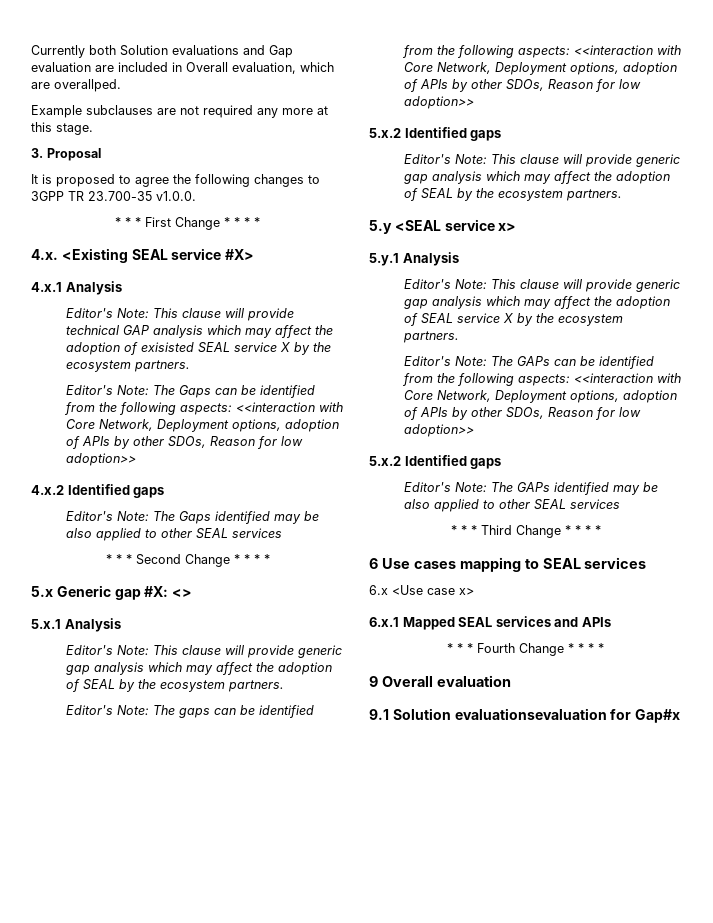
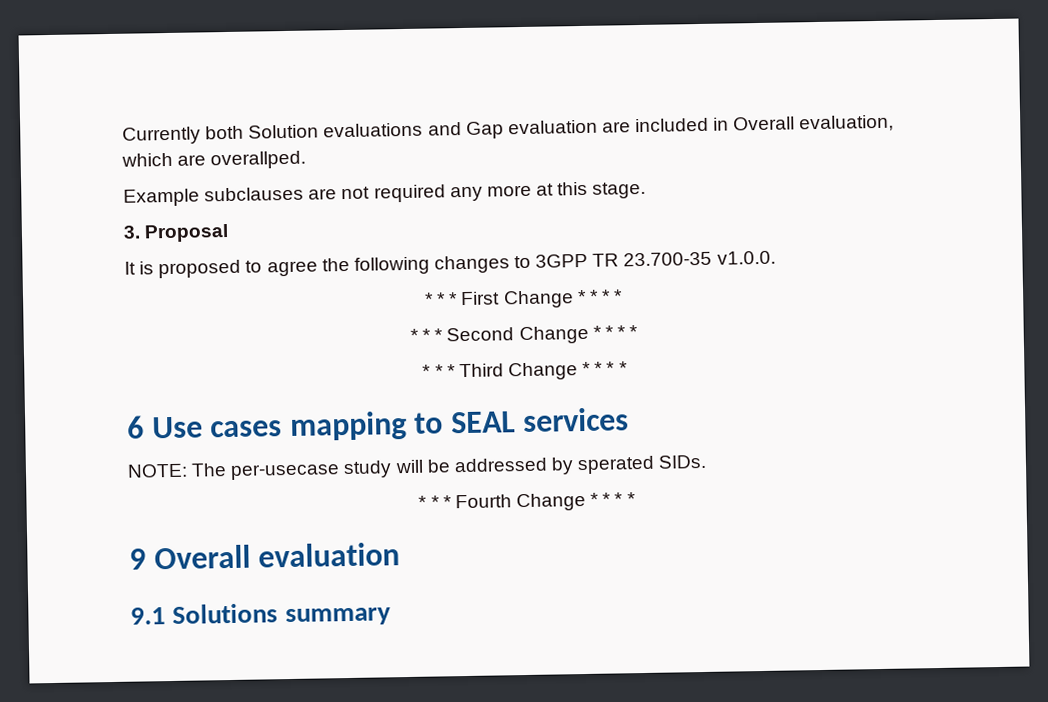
- 4.x. <Existing SEAL service #X>
- 4.x.1 Analysis
- Editor's Note: This clause will provide technical GAP analysis which may affect the adoption of exisisted SEAL service X by the ecosystem partners.
- Editor's Note: The Gaps can be identified from the following aspects: <<interaction with Core Network, Deployment options, adoption of APIs by other SDOs, Reason for low adoption>>
- 4.x.2 Identified gaps
- Editor's Note: The Gaps identified may be also applied to other SEAL services
- 5.x Generic gap #X: <>
- 5.x.1 Analysis
- Editor's Note: This clause will provide generic gap analysis which may affect the adoption of SEAL by the ecosystem partners.
- Editor's Note: The gaps can be identified from the following aspects: <<interaction with Core Network, Deployment options, adoption of APIs by other SDOs, Reason for low adoption>>
- 5.x.2 Identified gaps
- Editor's Note: This clause will provide generic gap analysis which may affect the adoption of SEAL by the ecosystem partners.
- 5.y <SEAL service x>
- 5.y.1 Analysis
- Editor's Note: This clause will provide generic gap analysis which may affect the adoption of SEAL service X by the ecosystem partners.
- Editor's Note: The GAPs can be identified from the following aspects: <<interaction with Core Network, Deployment options, adoption of APIs by other SDOs, Reason for low adoption>>
- 5.x.2 Identified gaps
- Editor's Note: The GAPs identified may be also applied to other SEAL services
- 6.x <Use case x>
- 6.x.1 Mapped SEAL services and APIs
+ NOTE: The per-usecase study will be addressed by sperated SIDs.
- 9.1 Solution evaluationsevaluation for Gap#x
+ 9.1 Solutions summary

